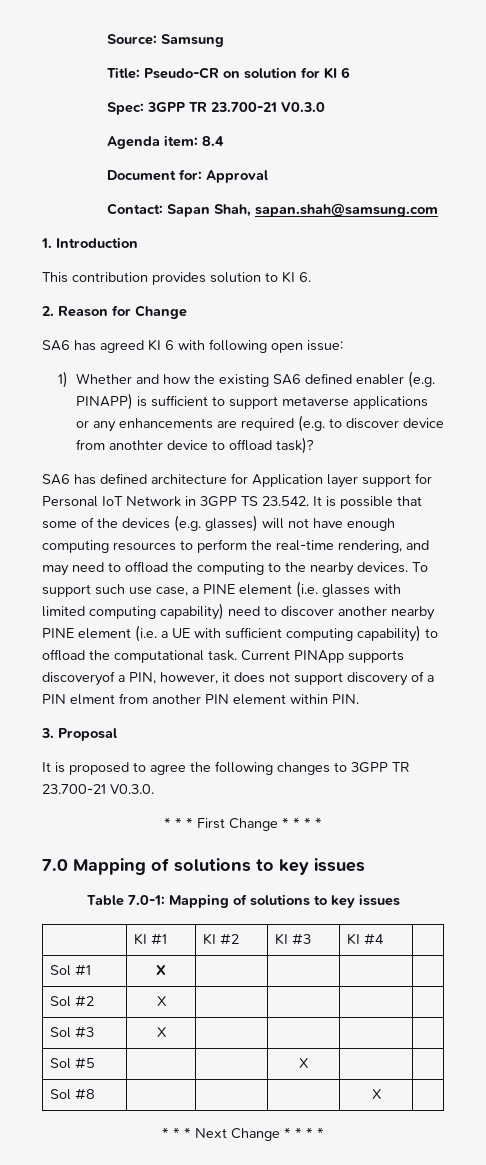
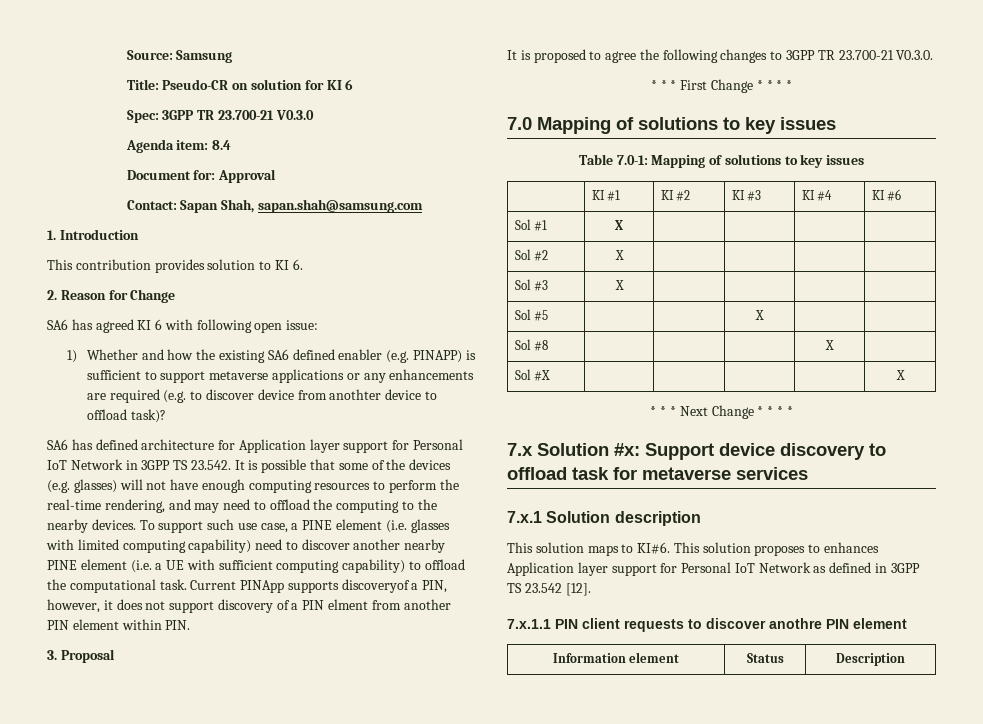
- | KI #1 | KI #2 | KI #3 | KI #4 |
+ | KI #1 | KI #2 | KI #3 | KI #4 | KI #6
+ Sol #X | | | | | X
+ 7.x Solution #x: Support device discovery to offload task for metaverse services
+ 7.x.1 Solution description
+ This solution maps to KI#6. This solution proposes to enhances Application layer support for Personal IoT Network as defined in 3GPP TS 23.542 [12].
+ 7.x.1.1 PIN client requests to discover anothre PIN element
+ Information element | Status | Description

